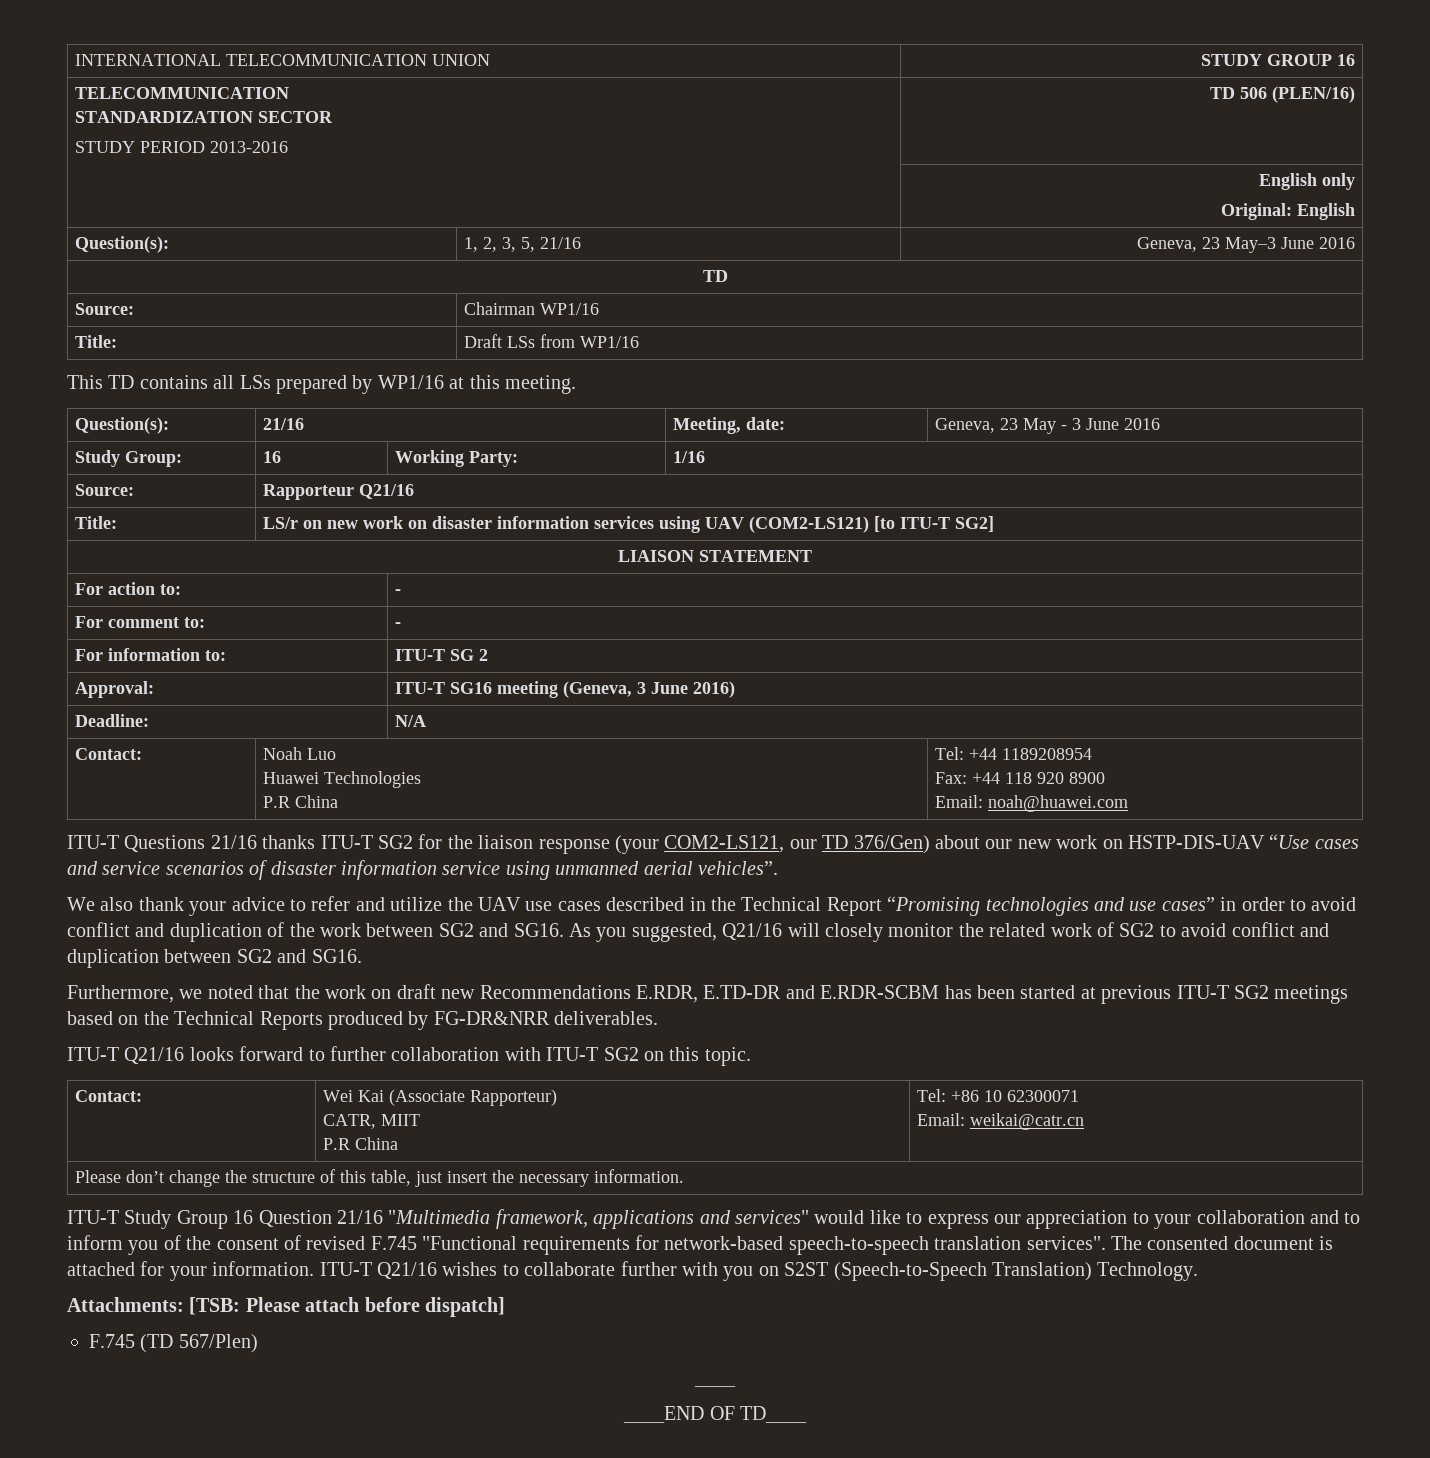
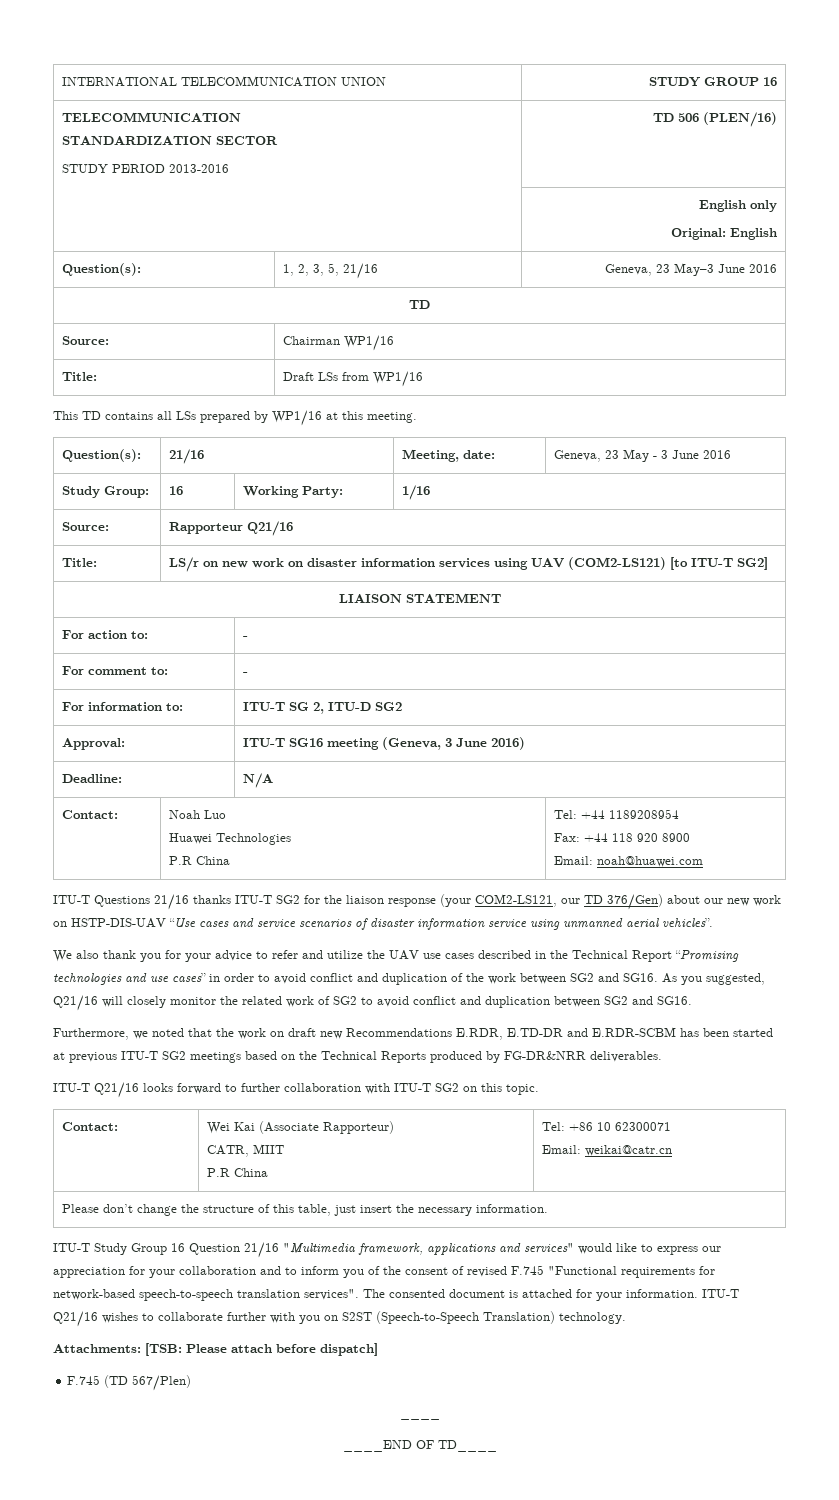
- For information to: | ITU-T SG 2
+ For information to: | ITU-T SG 2, ITU-D SG2
- We also thank your advice to refer and utilize the UAV use cases described in the Technical Report “Promising technologies and use cases” in order to avoid conflict and duplication of the work between SG2 and SG16.
+ We also thank you for your advice to refer and utilize the UAV use cases described in the Technical Report “Promising technologies and use cases” in order to avoid conflict and duplication of the work between SG2 and SG16.
- ITU-T Study Group 16 Question 21/16 "Multimedia framework, applications and services" would like to express our appreciation to your collaboration and to inform you of the consent of revised F.745 "Functional requirements for network-based speech-to-speech translation services".
+ ITU-T Study Group 16 Question 21/16 "Multimedia framework, applications and services" would like to express our appreciation for your collaboration and to inform you of the consent of revised F.745 "Functional requirements for network-based speech-to-speech translation services".
- ITU-T Q21/16 wishes to collaborate further with you on S2ST (Speech-to-Speech Translation) Technology.
+ ITU-T Q21/16 wishes to collaborate further with you on S2ST (Speech-to-Speech Translation) technology.

